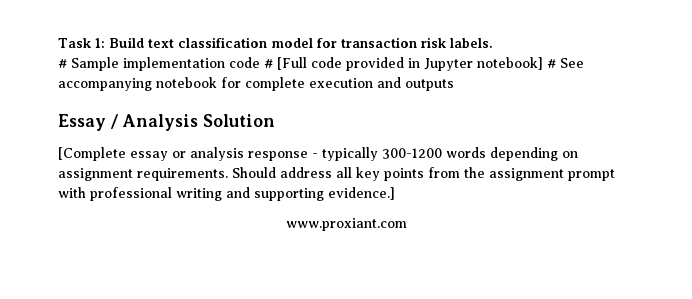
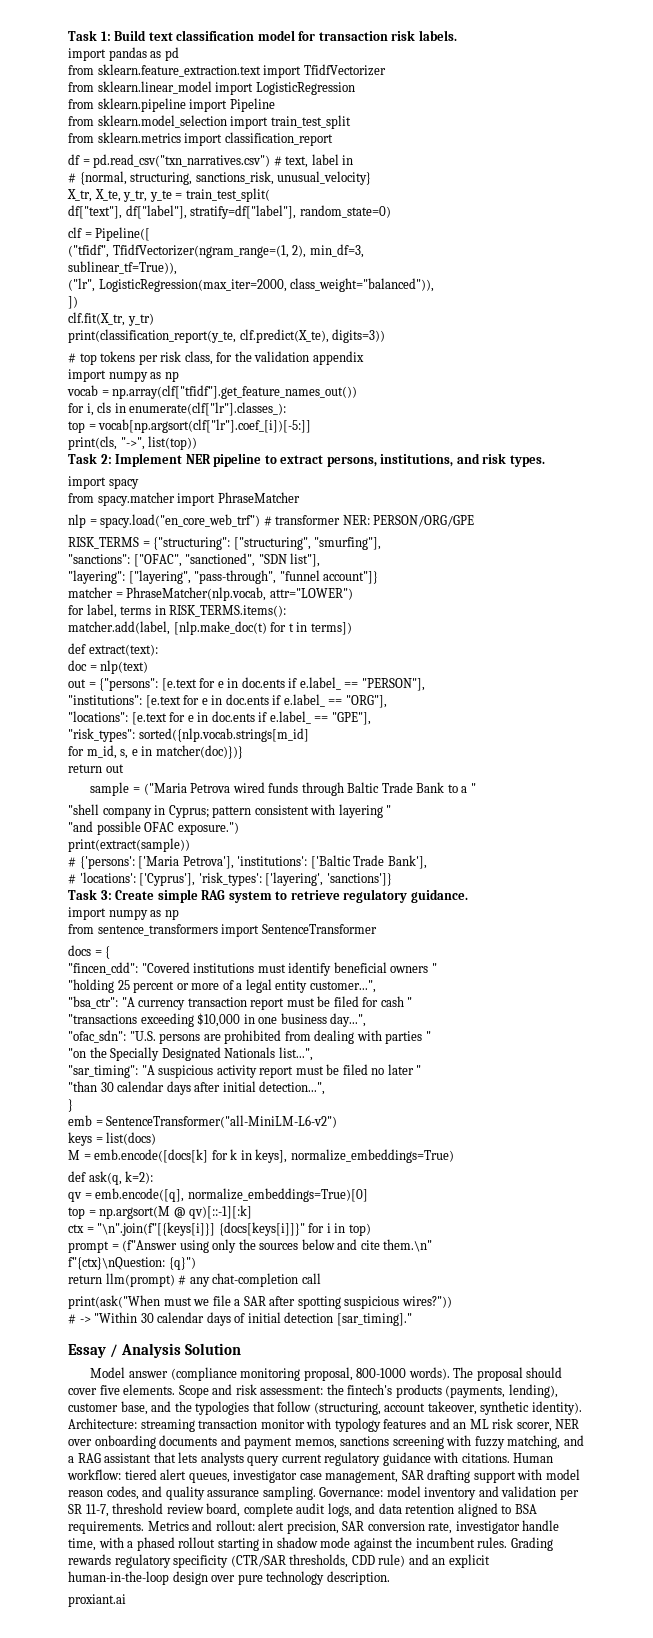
- # Sample implementation code # [Full code provided in Jupyter notebook] # See accompanying notebook for complete execution and outputs
+ import pandas as pd
+ from sklearn.feature_extraction.text import TfidfVectorizer
+ from sklearn.linear_model import LogisticRegression
+ from sklearn.pipeline import Pipeline
+ from sklearn.model_selection import train_test_split
+ from sklearn.metrics import classification_report
+ df = pd.read_csv("txn_narratives.csv") # text, label in
+ # {normal, structuring, sanctions_risk, unusual_velocity}
+ X_tr, X_te, y_tr, y_te = train_test_split(
+ df["text"], df["label"], stratify=df["label"], random_state=0)
+ clf = Pipeline([
+ ("tfidf", TfidfVectorizer(ngram_range=(1, 2), min_df=3,
+ sublinear_tf=True)),
+ ("lr", LogisticRegression(max_iter=2000, class_weight="balanced")),
+ ])
+ clf.fit(X_tr, y_tr)
+ print(classification_report(y_te, clf.predict(X_te), digits=3))
+ # top tokens per risk class, for the validation appendix
+ import numpy as np
+ vocab = np.array(clf["tfidf"].get_feature_names_out())
+ for i, cls in enumerate(clf["lr"].classes_):
+ top = vocab[np.argsort(clf["lr"].coef_[i])[-5:]]
+ print(cls, "->", list(top))
+ Task 2: Implement NER pipeline to extract persons, institutions, and risk types.
+ import spacy
+ from spacy.matcher import PhraseMatcher
+ nlp = spacy.load("en_core_web_trf") # transformer NER: PERSON/ORG/GPE
+ RISK_TERMS = {"structuring": ["structuring", "smurfing"],
+ "sanctions": ["OFAC", "sanctioned", "SDN list"],
+ "layering": ["layering", "pass-through", "funnel account"]}
+ matcher = PhraseMatcher(nlp.vocab, attr="LOWER")
+ for label, terms in RISK_TERMS.items():
+ matcher.add(label, [nlp.make_doc(t) for t in terms])
+ def extract(text):
+ doc = nlp(text)
+ out = {"persons": [e.text for e in doc.ents if e.label_ == "PERSON"],
+ "institutions": [e.text for e in doc.ents if e.label_ == "ORG"],
+ "locations": [e.text for e in doc.ents if e.label_ == "GPE"],
+ "risk_types": sorted({nlp.vocab.strings[m_id]
+ for m_id, s, e in matcher(doc)})}
+ return out
+ sample = ("Maria Petrova wired funds through Baltic Trade Bank to a "
+ "shell company in Cyprus; pattern consistent with layering "
+ "and possible OFAC exposure.")
+ print(extract(sample))
+ # {'persons': ['Maria Petrova'], 'institutions': ['Baltic Trade Bank'],
+ # 'locations': ['Cyprus'], 'risk_types': ['layering', 'sanctions']}
+ Task 3: Create simple RAG system to retrieve regulatory guidance.
+ import numpy as np
+ from sentence_transformers import SentenceTransformer
+ docs = {
+ "fincen_cdd": "Covered institutions must identify beneficial owners "
+ "holding 25 percent or more of a legal entity customer...",
+ "bsa_ctr": "A currency transaction report must be filed for cash "
+ "transactions exceeding $10,000 in one business day...",
+ "ofac_sdn": "U.S. persons are prohibited from dealing with parties "
+ "on the Specially Designated Nationals list...",
+ "sar_timing": "A suspicious activity report must be filed no later "
+ "than 30 calendar days after initial detection...",
+ }
+ emb = SentenceTransformer("all-MiniLM-L6-v2")
+ keys = list(docs)
+ M = emb.encode([docs[k] for k in keys], normalize_embeddings=True)
+ def ask(q, k=2):
+ qv = emb.encode([q], normalize_embeddings=True)[0]
+ top = np.argsort(M @ qv)[::-1][:k]
+ ctx = "\n".join(f"[{keys[i]}] {docs[keys[i]]}" for i in top)
+ prompt = (f"Answer using only the sources below and cite them.\n"
+ f"{ctx}\nQuestion: {q}")
+ return llm(prompt) # any chat-completion call
+ print(ask("When must we file a SAR after spotting suspicious wires?"))
+ # -> "Within 30 calendar days of initial detection [sar_timing]."
  Essay / Analysis Solution
- [Complete essay or analysis response - typically 300-1200 words depending on assignment requirements. Should address all key points from the assignment prompt with professional writing and supporting evidence.]
- www.proxiant.com
+ Model answer (compliance monitoring proposal, 800-1000 words). The proposal should cover five elements. Scope and risk assessment: the fintech's products (payments, lending), customer base, and the typologies that follow (structuring, account takeover, synthetic identity). Architecture: streaming transaction monitor with typology features and an ML risk scorer, NER over onboarding documents and payment memos, sanctions screening with fuzzy matching, and a RAG assistant that lets analysts query current regulatory guidance with citations. Human workflow: tiered alert queues, investigator case management, SAR drafting support with model reason codes, and quality assurance sampling. Governance: model inventory and validation per SR 11-7, threshold review board, complete audit logs, and data retention aligned to BSA requirements. Metrics and rollout: alert precision, SAR conversion rate, investigator handle time, with a phased rollout starting in shadow mode against the incumbent rules. Grading rewards regulatory specificity (CTR/SAR thresholds, CDD rule) and an explicit human-in-the-loop design over pure technology description.
+ proxiant.ai

